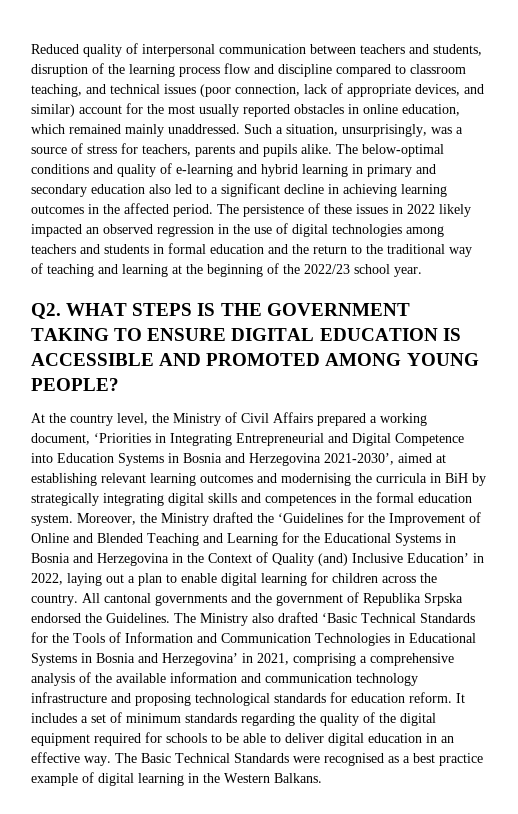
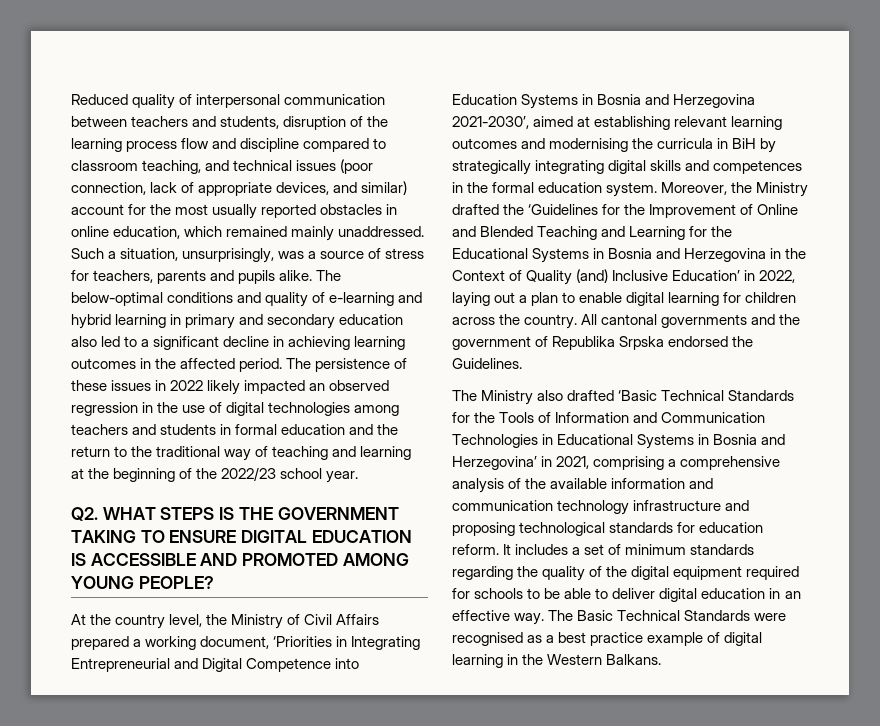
- All cantonal governments and the government of Republika Srpska endorsed the Guidelines. The Ministry also drafted ‘Basic Technical Standards for the Tools of Information and Communication Technologies in Educational Systems in Bosnia and Herzegovina’ in 2021, comprising a comprehensive analysis of the available information and communication technology infrastructure and proposing technological standards for education reform.
+ All cantonal governments and the government of Republika Srpska endorsed the Guidelines.
+ The Ministry also drafted ‘Basic Technical Standards for the Tools of Information and Communication Technologies in Educational Systems in Bosnia and Herzegovina’ in 2021, comprising a comprehensive analysis of the available information and communication technology infrastructure and proposing technological standards for education reform.

